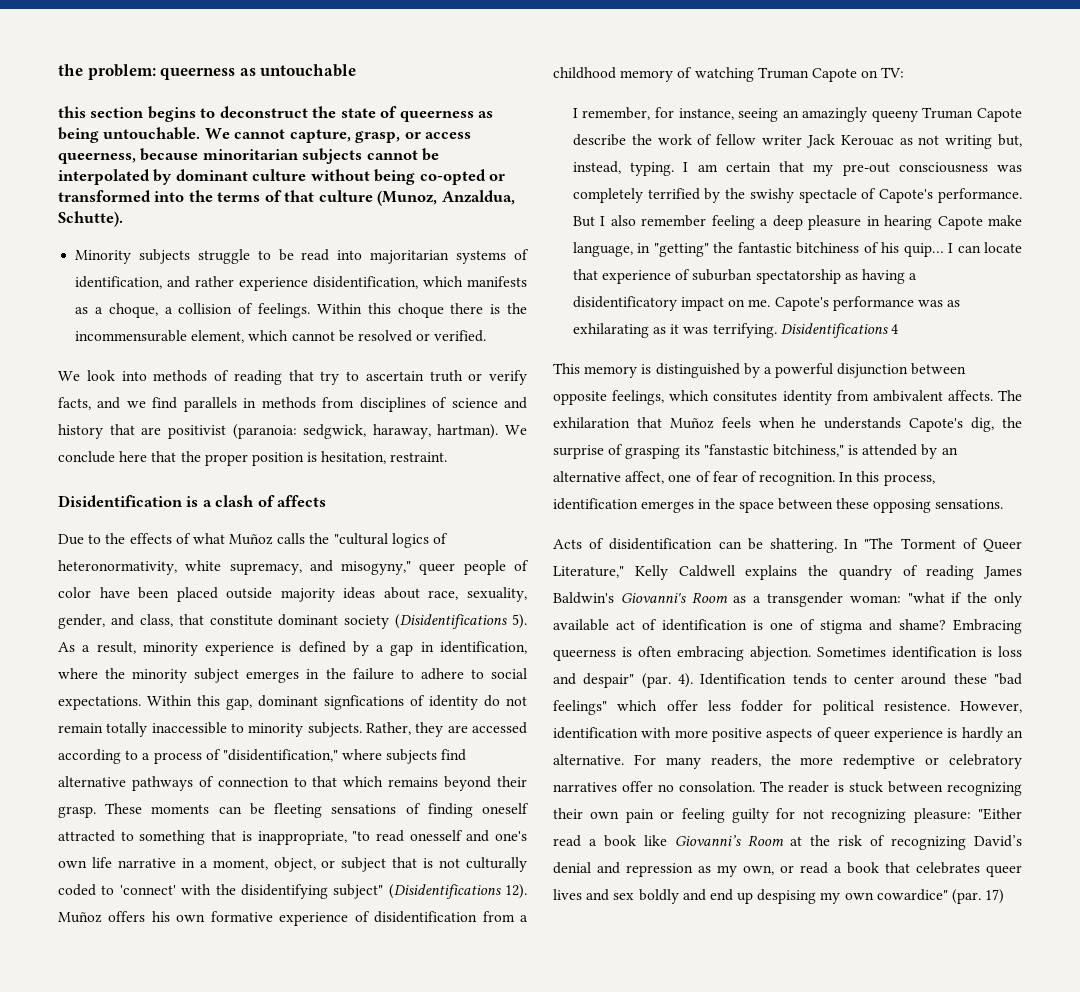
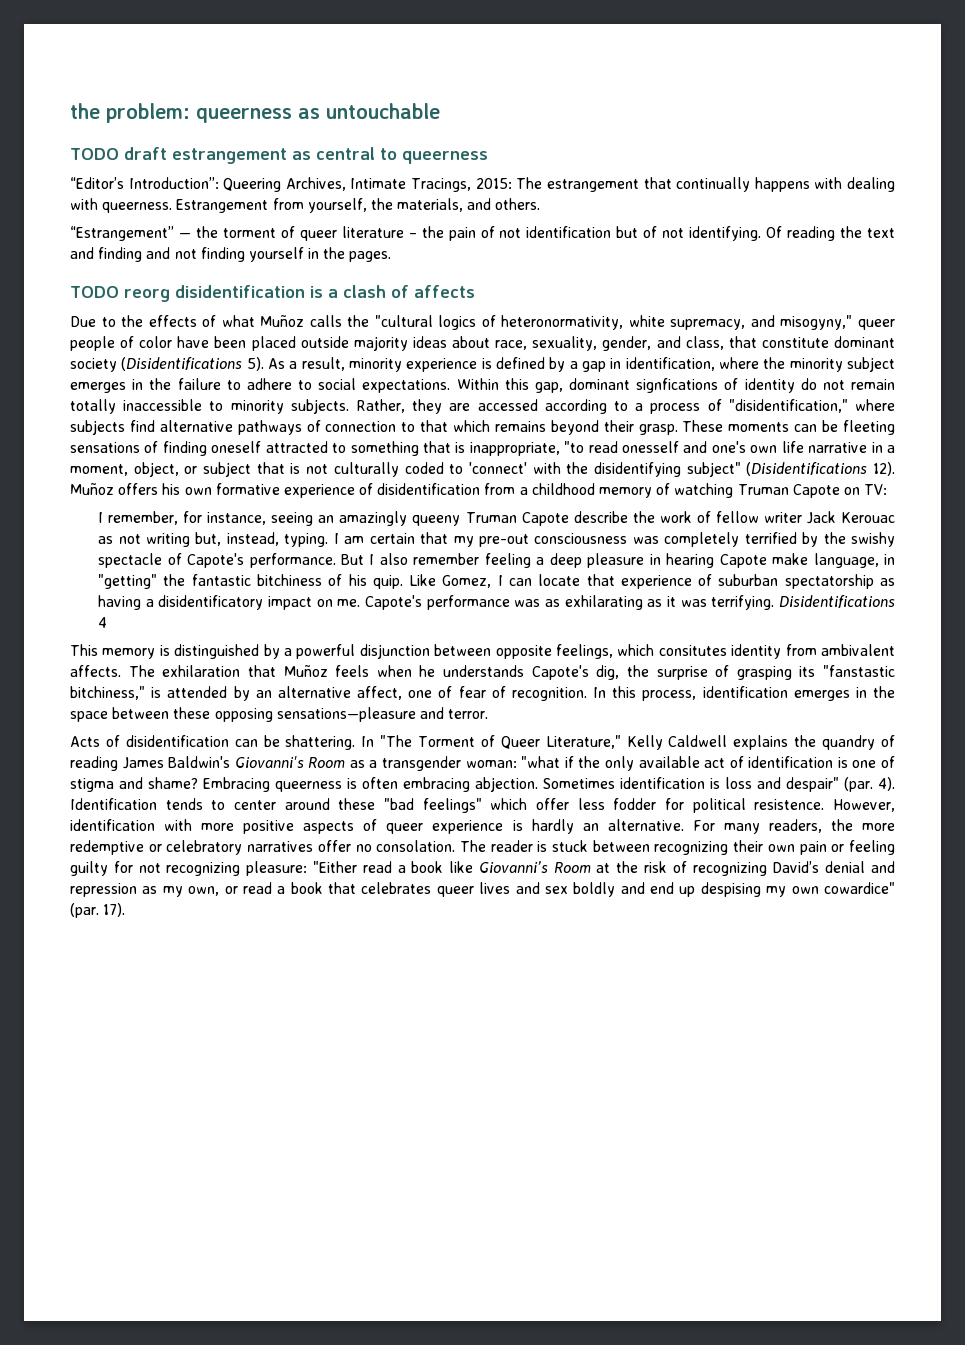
- this section begins to deconstruct the state of queerness as being untouchable. We cannot capture, grasp, or access queerness, because minoritarian subjects cannot be interpolated by dominant culture without being co-opted or transformed into the terms of that culture (Munoz, Anzaldua, Schutte).
- Minority subjects struggle to be read into majoritarian systems of identification, and rather experience disidentification, which manifests as a choque, a collision of feelings. Within this choque there is the incommensurable element, which cannot be resolved or verified.
- We look into methods of reading that try to ascertain truth or verify facts, and we find parallels in methods from disciplines of science and history that are positivist (paranoia: sedgwick, haraway, hartman). We conclude here that the proper position is hesitation, restraint.
- Disidentification is a clash of affects
+ TODO draft estrangement as central to queerness
+ “Editor’s Introduction”: Queering Archives, Intimate Tracings, 2015: The estrangement that continually happens with dealing with queerness. Estrangement from yourself, the materials, and others.
+ “Estrangement” — the torment of queer literature – the pain of not identification but of not identifying. Of reading the text and finding and not finding yourself in the pages.
+ TODO reorg disidentification is a clash of affects
- But I also remember feeling a deep pleasure in hearing Capote make language, in "getting" the fantastic bitchiness of his quip… I can locate that experience of suburban spectatorship as having a disidentificatory impact on me.
+ But I also remember feeling a deep pleasure in hearing Capote make language, in "getting" the fantastic bitchiness of his quip. Like Gomez, I can locate that experience of suburban spectatorship as having a disidentificatory impact on me.
- In this process, identification emerges in the space between these opposing sensations.
+ In this process, identification emerges in the space between these opposing sensations—pleasure and terror.
- 17)
+ 17).

